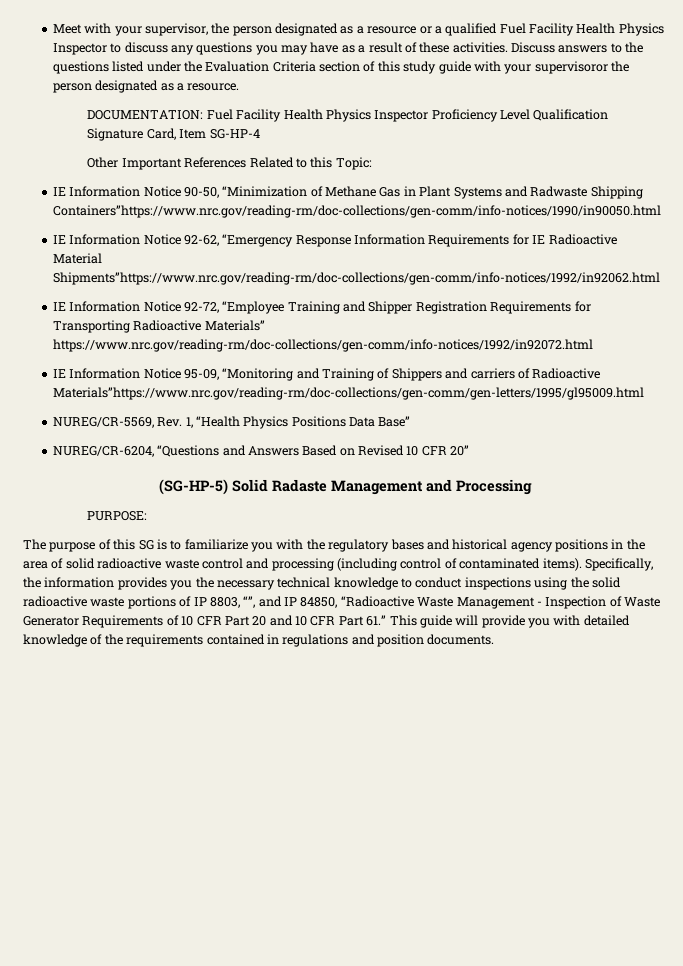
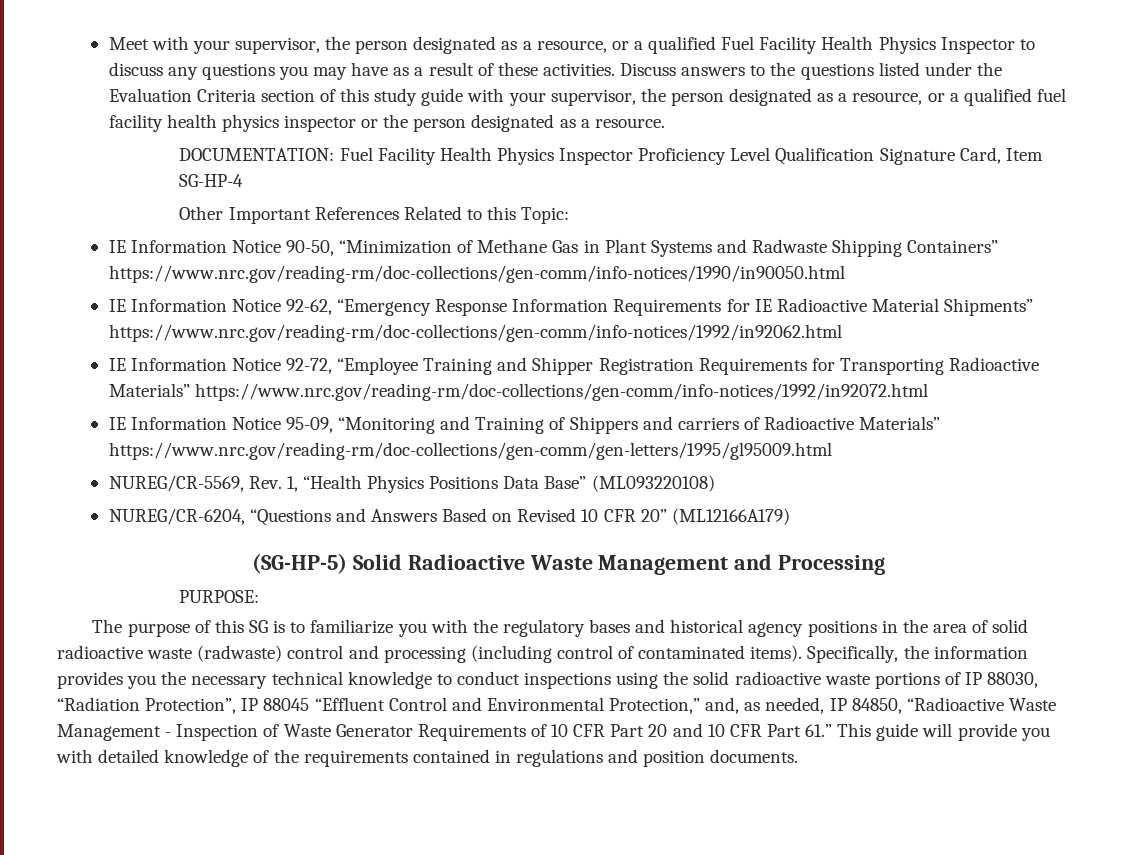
- Meet with your supervisor, the person designated as a resource or a qualified Fuel Facility Health Physics Inspector to discuss any questions you may have as a result of these activities.
+ Meet with your supervisor, the person designated as a resource, or a qualified Fuel Facility Health Physics Inspector to discuss any questions you may have as a result of these activities.
- Discuss answers to the questions listed under the Evaluation Criteria section of this study guide with your supervisoror the person designated as a resource.
+ Discuss answers to the questions listed under the Evaluation Criteria section of this study guide with your supervisor, the person designated as a resource, or a qualified fuel facility health physics inspector or the person designated as a resource.
- IE Information Notice 90-50, “Minimization of Methane Gas in Plant Systems and Radwaste Shipping Containers”https://www.nrc.gov/reading-rm/doc-collections/gen-comm/info-notices/1990/in90050.html
+ IE Information Notice 90-50, “Minimization of Methane Gas in Plant Systems and Radwaste Shipping Containers” https://www.nrc.gov/reading-rm/doc-collections/gen-comm/info-notices/1990/in90050.html
- IE Information Notice 92-62, “Emergency Response Information Requirements for IE Radioactive Material Shipments”https://www.nrc.gov/reading-rm/doc-collections/gen-comm/info-notices/1992/in92062.html
+ IE Information Notice 92-62, “Emergency Response Information Requirements for IE Radioactive Material Shipments” https://www.nrc.gov/reading-rm/doc-collections/gen-comm/info-notices/1992/in92062.html
- IE Information Notice 95-09, “Monitoring and Training of Shippers and carriers of Radioactive Materials”https://www.nrc.gov/reading-rm/doc-collections/gen-comm/gen-letters/1995/gl95009.html
+ IE Information Notice 95-09, “Monitoring and Training of Shippers and carriers of Radioactive Materials” https://www.nrc.gov/reading-rm/doc-collections/gen-comm/gen-letters/1995/gl95009.html
- NUREG/CR-5569, Rev. 1, “Health Physics Positions Data Base”
+ NUREG/CR-5569, Rev. 1, “Health Physics Positions Data Base” (ML093220108)
- NUREG/CR-6204, “Questions and Answers Based on Revised 10 CFR 20”
+ NUREG/CR-6204, “Questions and Answers Based on Revised 10 CFR 20” (ML12166A179)
- (SG-HP-5) Solid Radaste Management and Processing
+ (SG-HP-5) Solid Radioactive Waste Management and Processing
- The purpose of this SG is to familiarize you with the regulatory bases and historical agency positions in the area of solid radioactive waste control and processing (including control of contaminated items).
+ The purpose of this SG is to familiarize you with the regulatory bases and historical agency positions in the area of solid radioactive waste (radwaste) control and processing (including control of contaminated items).
- Specifically, the information provides you the necessary technical knowledge to conduct inspections using the solid radioactive waste portions of IP 8803, “”, and IP 84850, “Radioactive Waste Management - Inspection of Waste Generator Requirements of 10 CFR Part 20 and 10 CFR Part 61.” This guide will provide you with detailed knowledge of the requirements contained in regulations and position documents.
+ Specifically, the information provides you the necessary technical knowledge to conduct inspections using the solid radioactive waste portions of IP 88030, “Radiation Protection”, IP 88045 “Effluent Control and Environmental Protection,” and, as needed, IP 84850, “Radioactive Waste Management - Inspection of Waste Generator Requirements of 10 CFR Part 20 and 10 CFR Part 61.” This guide will provide you with detailed knowledge of the requirements contained in regulations and position documents.

